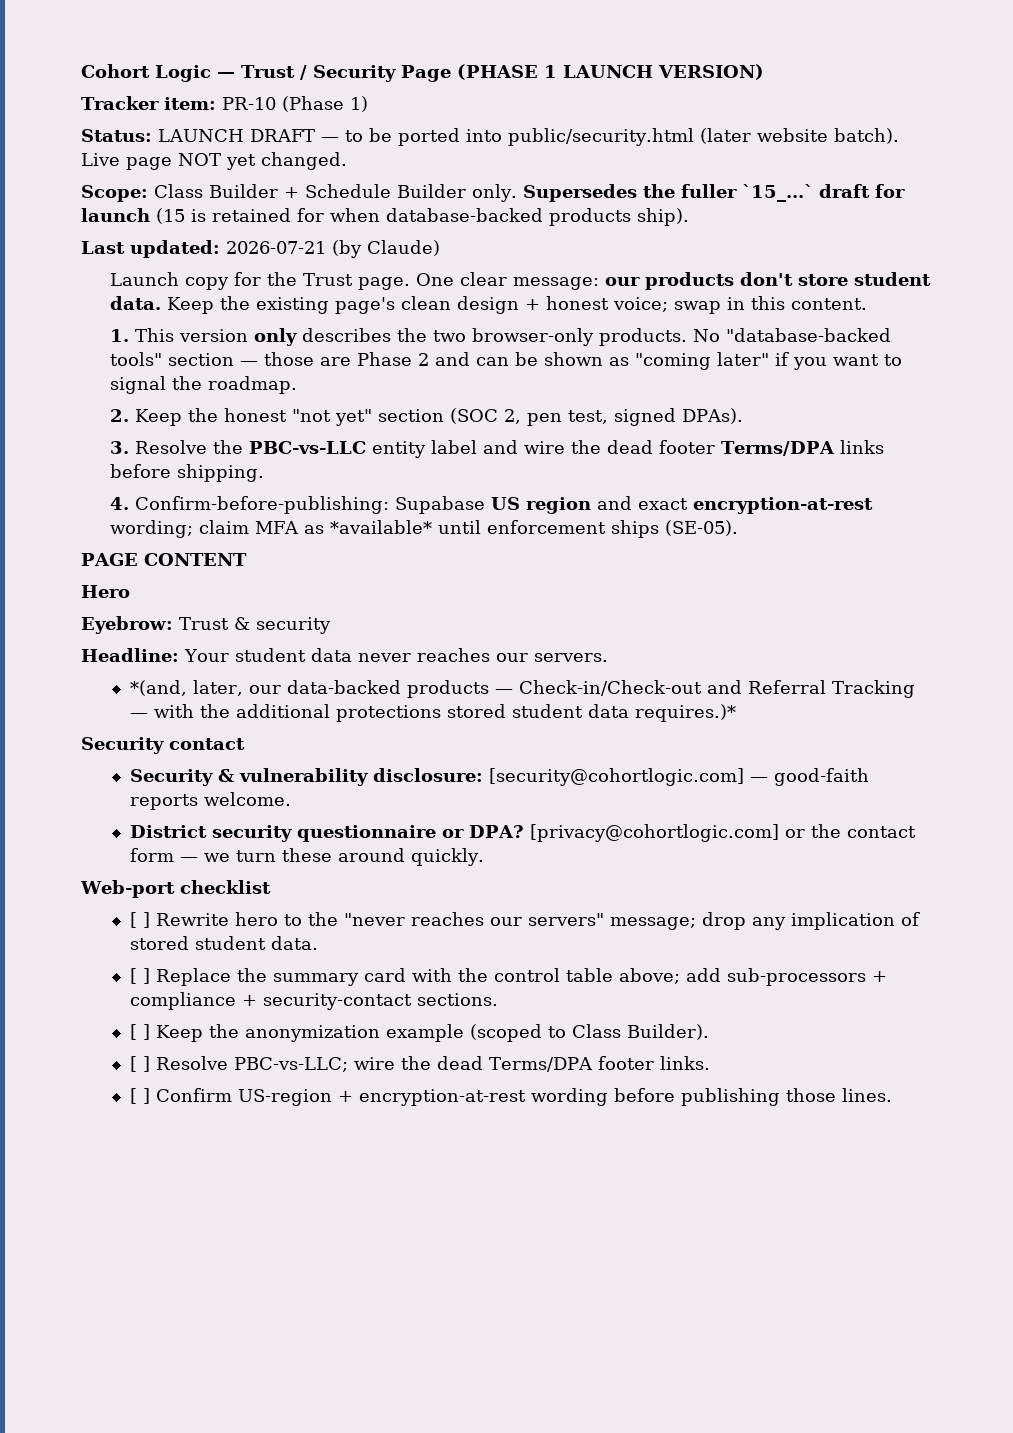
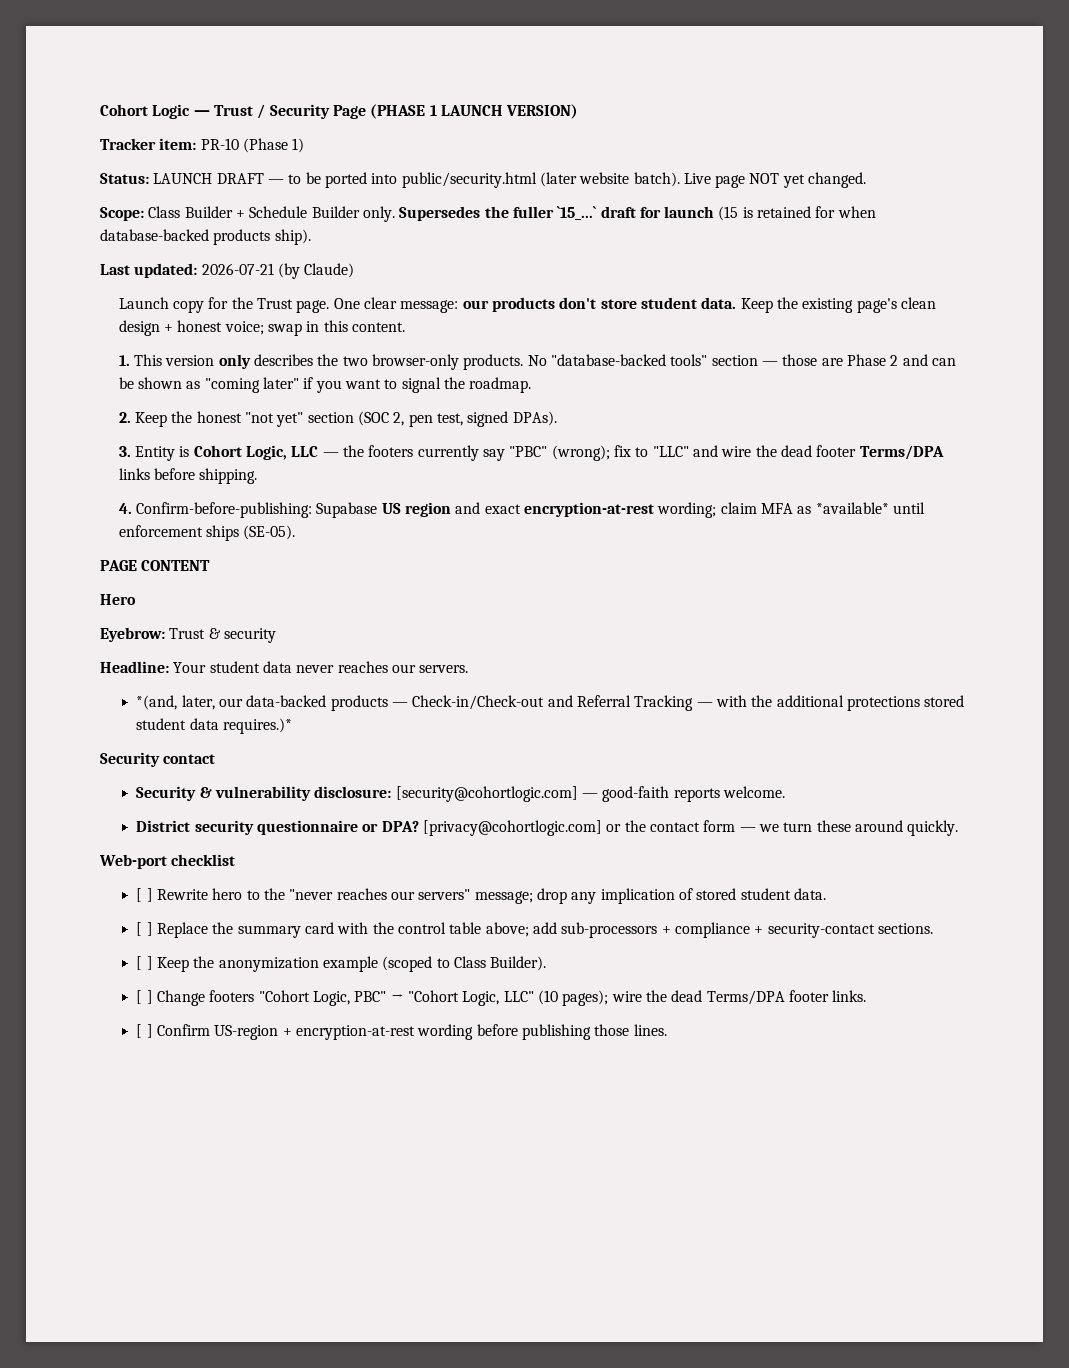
- 3. Resolve the PBC-vs-LLC entity label and wire the dead footer Terms/DPA links before shipping.
+ 3. Entity is Cohort Logic, LLC — the footers currently say "PBC" (wrong); fix to "LLC" and wire the dead footer Terms/DPA links before shipping.
- [ ] Resolve PBC-vs-LLC; wire the dead Terms/DPA footer links.
+ [ ] Change footers "Cohort Logic, PBC" → "Cohort Logic, LLC" (10 pages); wire the dead Terms/DPA footer links.

